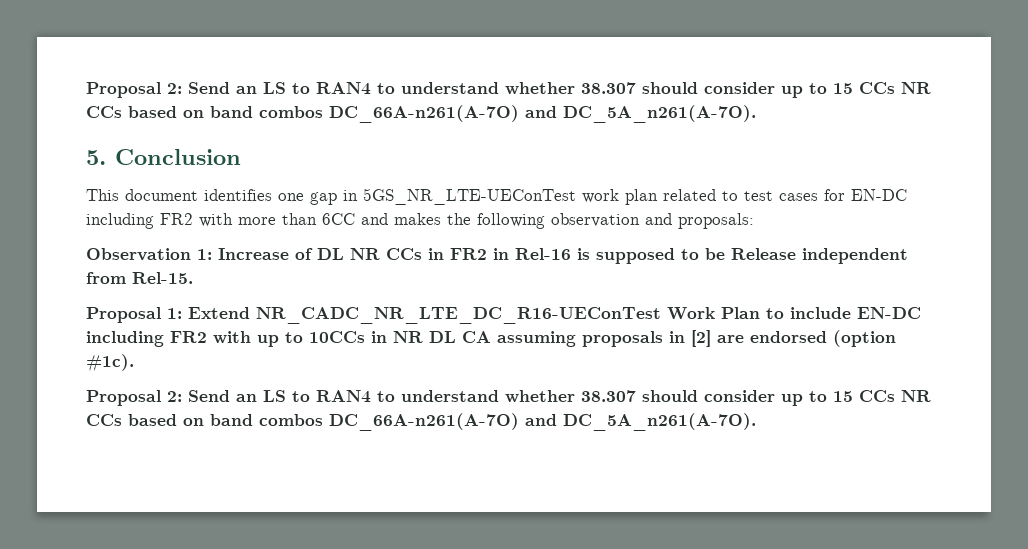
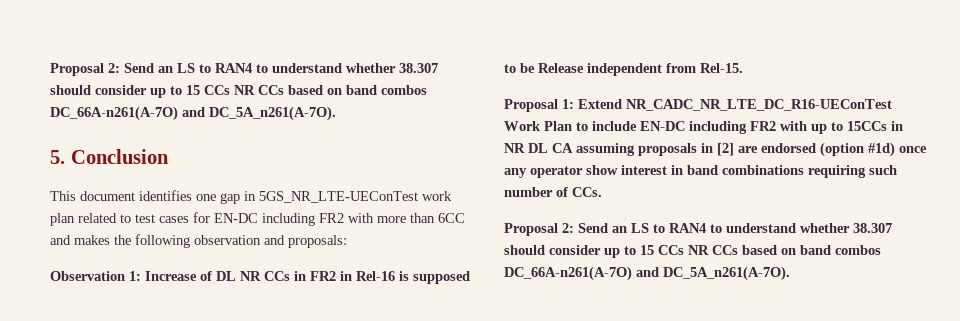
- Proposal 1: Extend NR_CADC_NR_LTE_DC_R16-UEConTest Work Plan to include EN-DC including FR2 with up to 10CCs in NR DL CA assuming proposals in [2] are endorsed (option #1c).
+ Proposal 1: Extend NR_CADC_NR_LTE_DC_R16-UEConTest Work Plan to include EN-DC including FR2 with up to 15CCs in NR DL CA assuming proposals in [2] are endorsed (option #1d) once any operator show interest in band combinations requiring such number of CCs.

